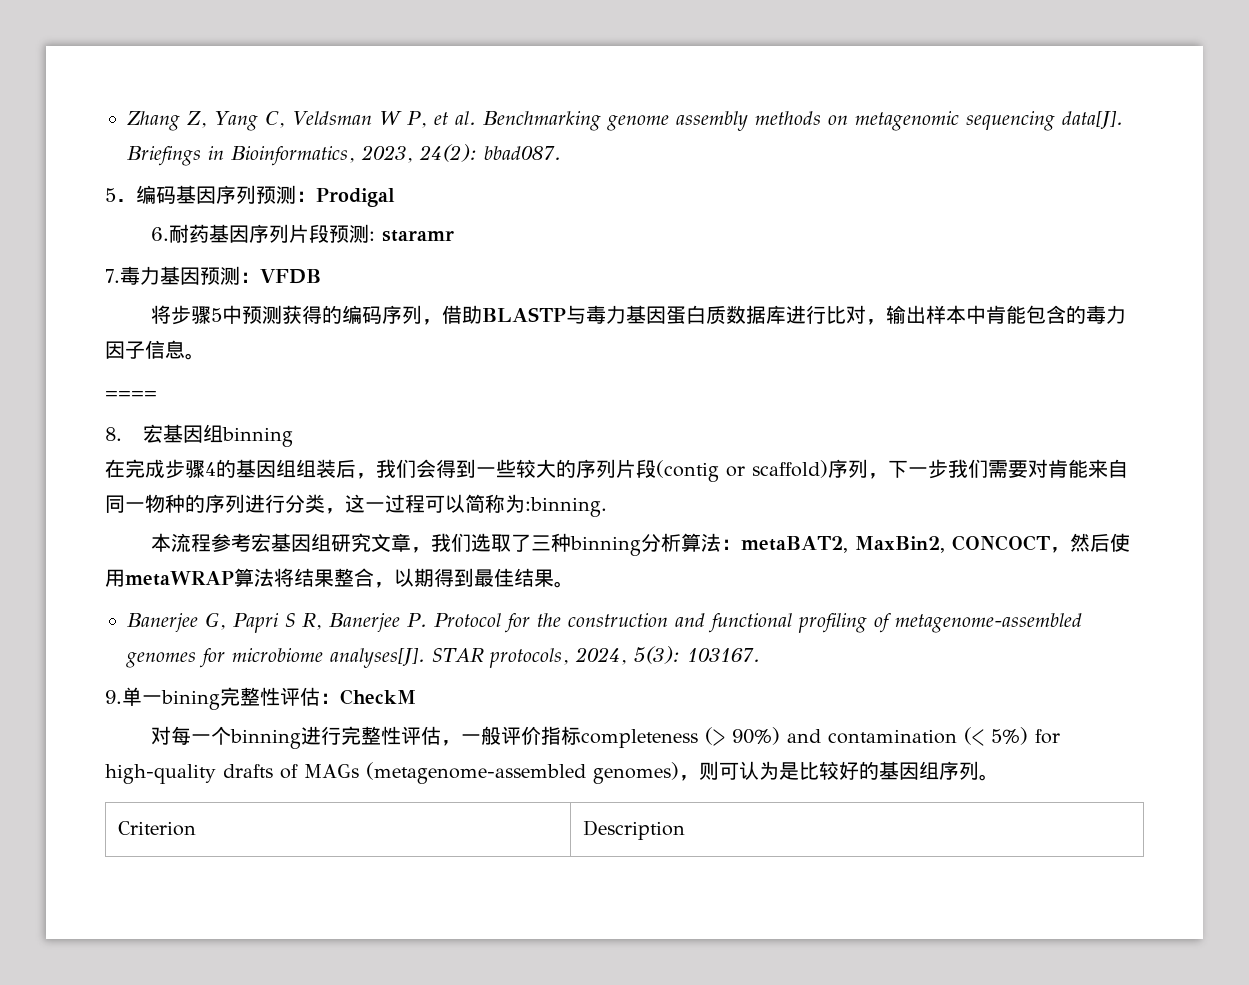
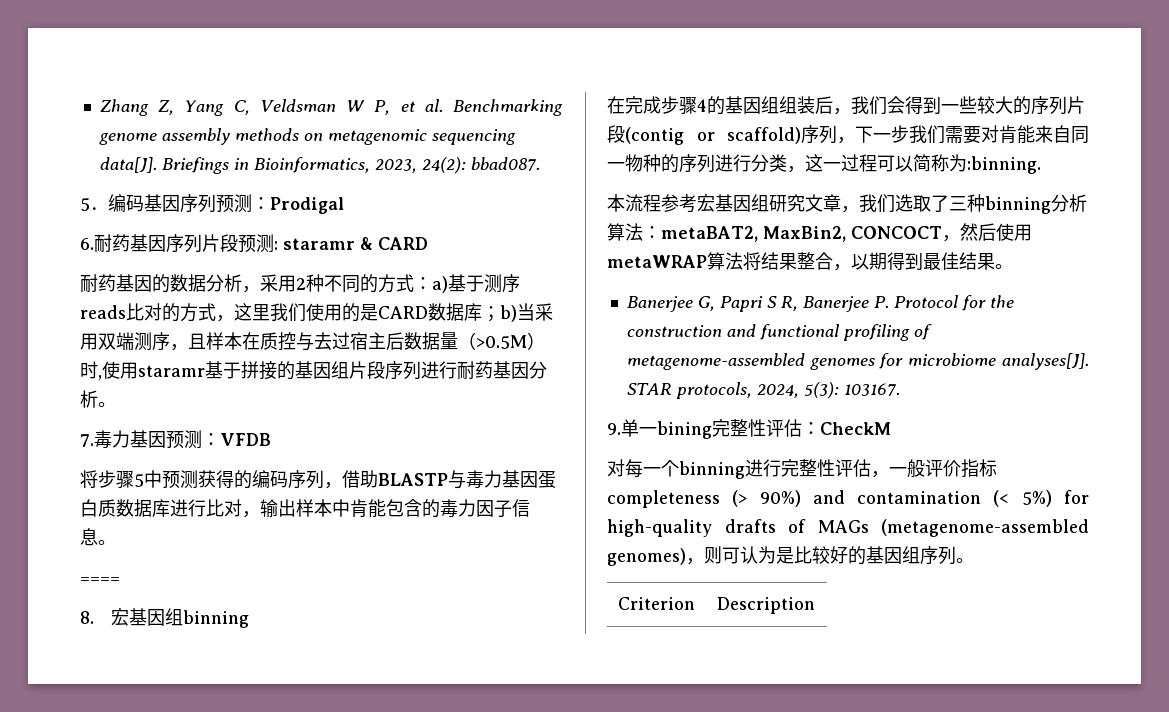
- 6.耐药基因序列片段预测: staramr
+ 6.耐药基因序列片段预测: staramr & CARD
+ 耐药基因的数据分析，采用2种不同的方式：a)基于测序reads比对的方式，这里我们使用的是CARD数据库；b)当采用双端测序，且样本在质控与去过宿主后数据量（>0.5M）时,使用staramr基于拼接的基因组片段序列进行耐药基因分析。

